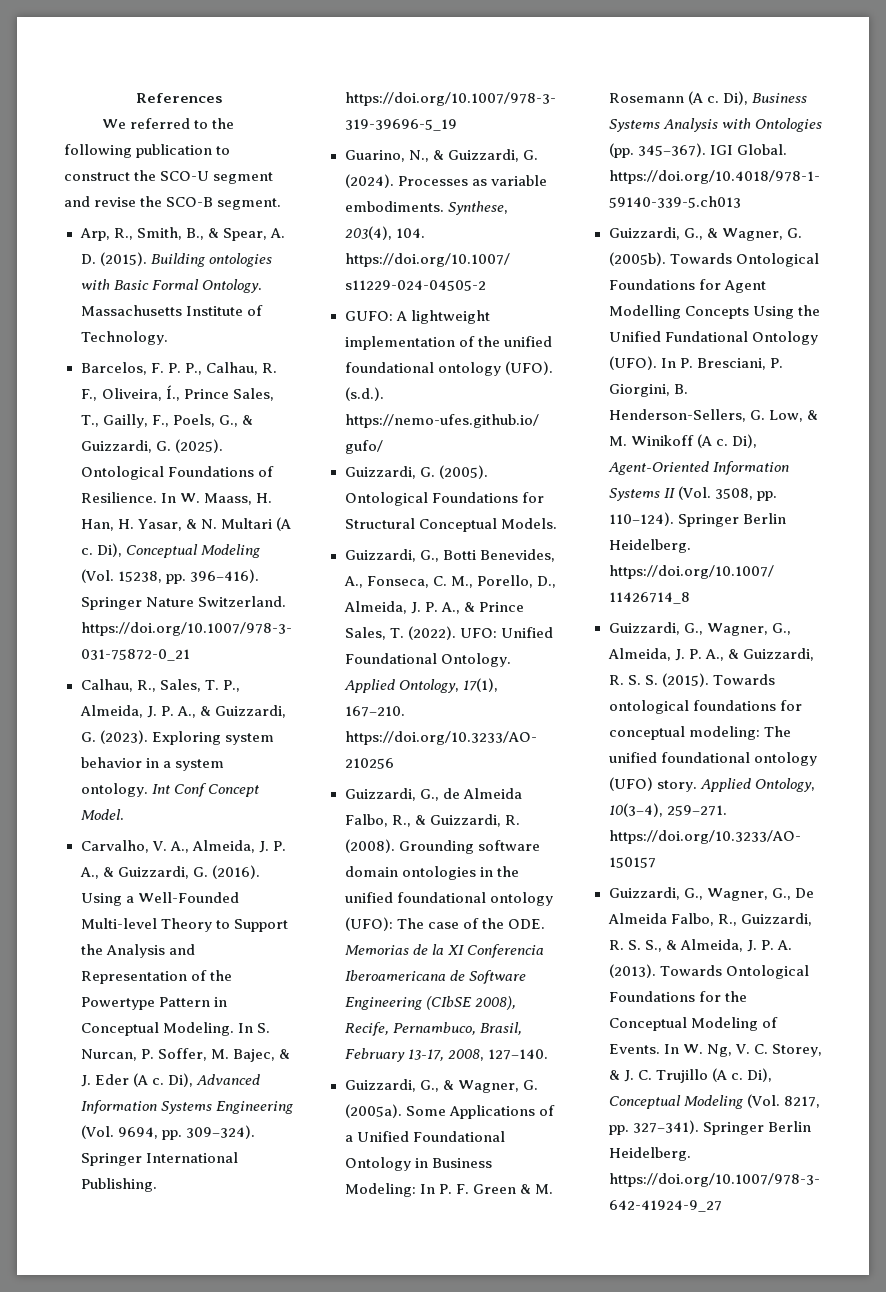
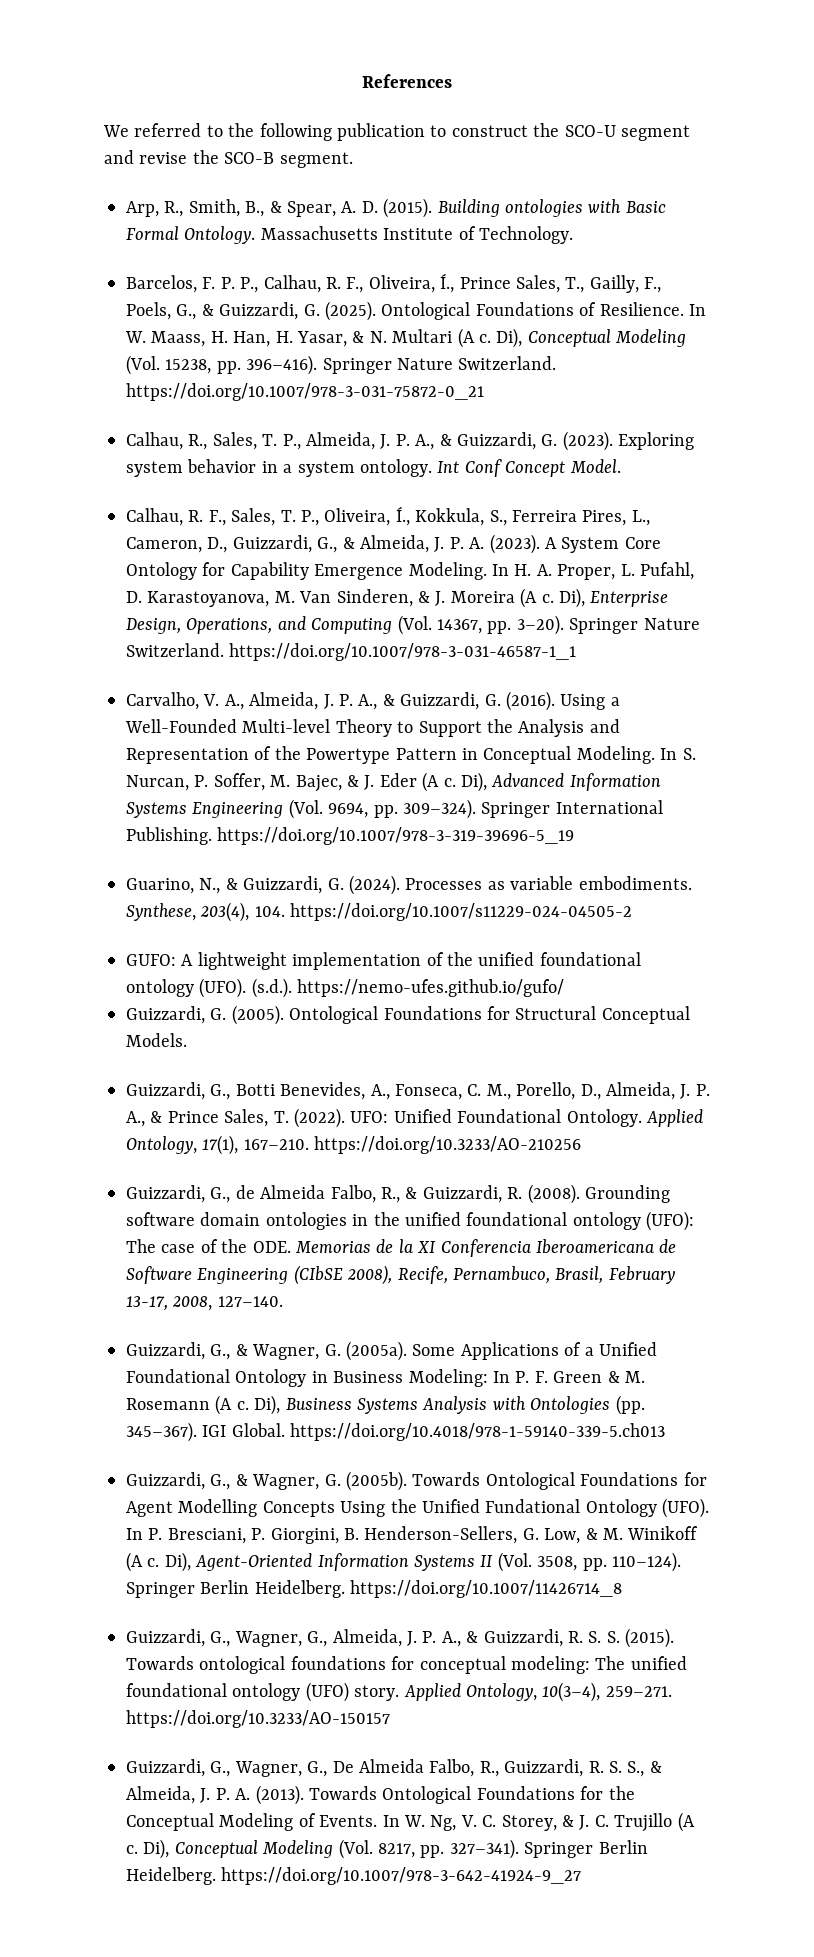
+ Calhau, R. F., Sales, T. P., Oliveira, Í., Kokkula, S., Ferreira Pires, L., Cameron, D., Guizzardi, G., & Almeida, J. P. A. (2023). A System Core Ontology for Capability Emergence Modeling. In H. A. Proper, L. Pufahl, D. Karastoyanova, M. Van Sinderen, & J. Moreira (A c. Di), Enterprise Design, Operations, and Computing (Vol. 14367, pp. 3–20). Springer Nature Switzerland. https://doi.org/10.1007/978-3-031-46587-1_1

